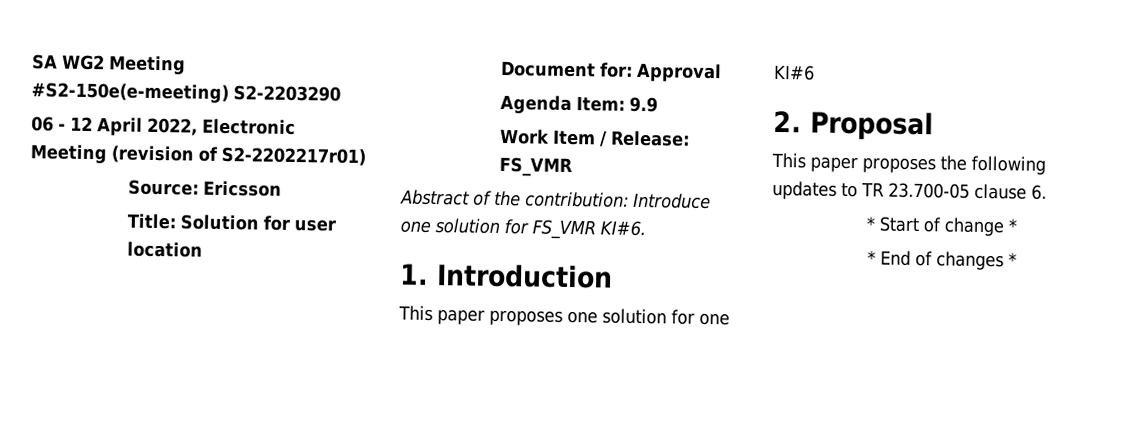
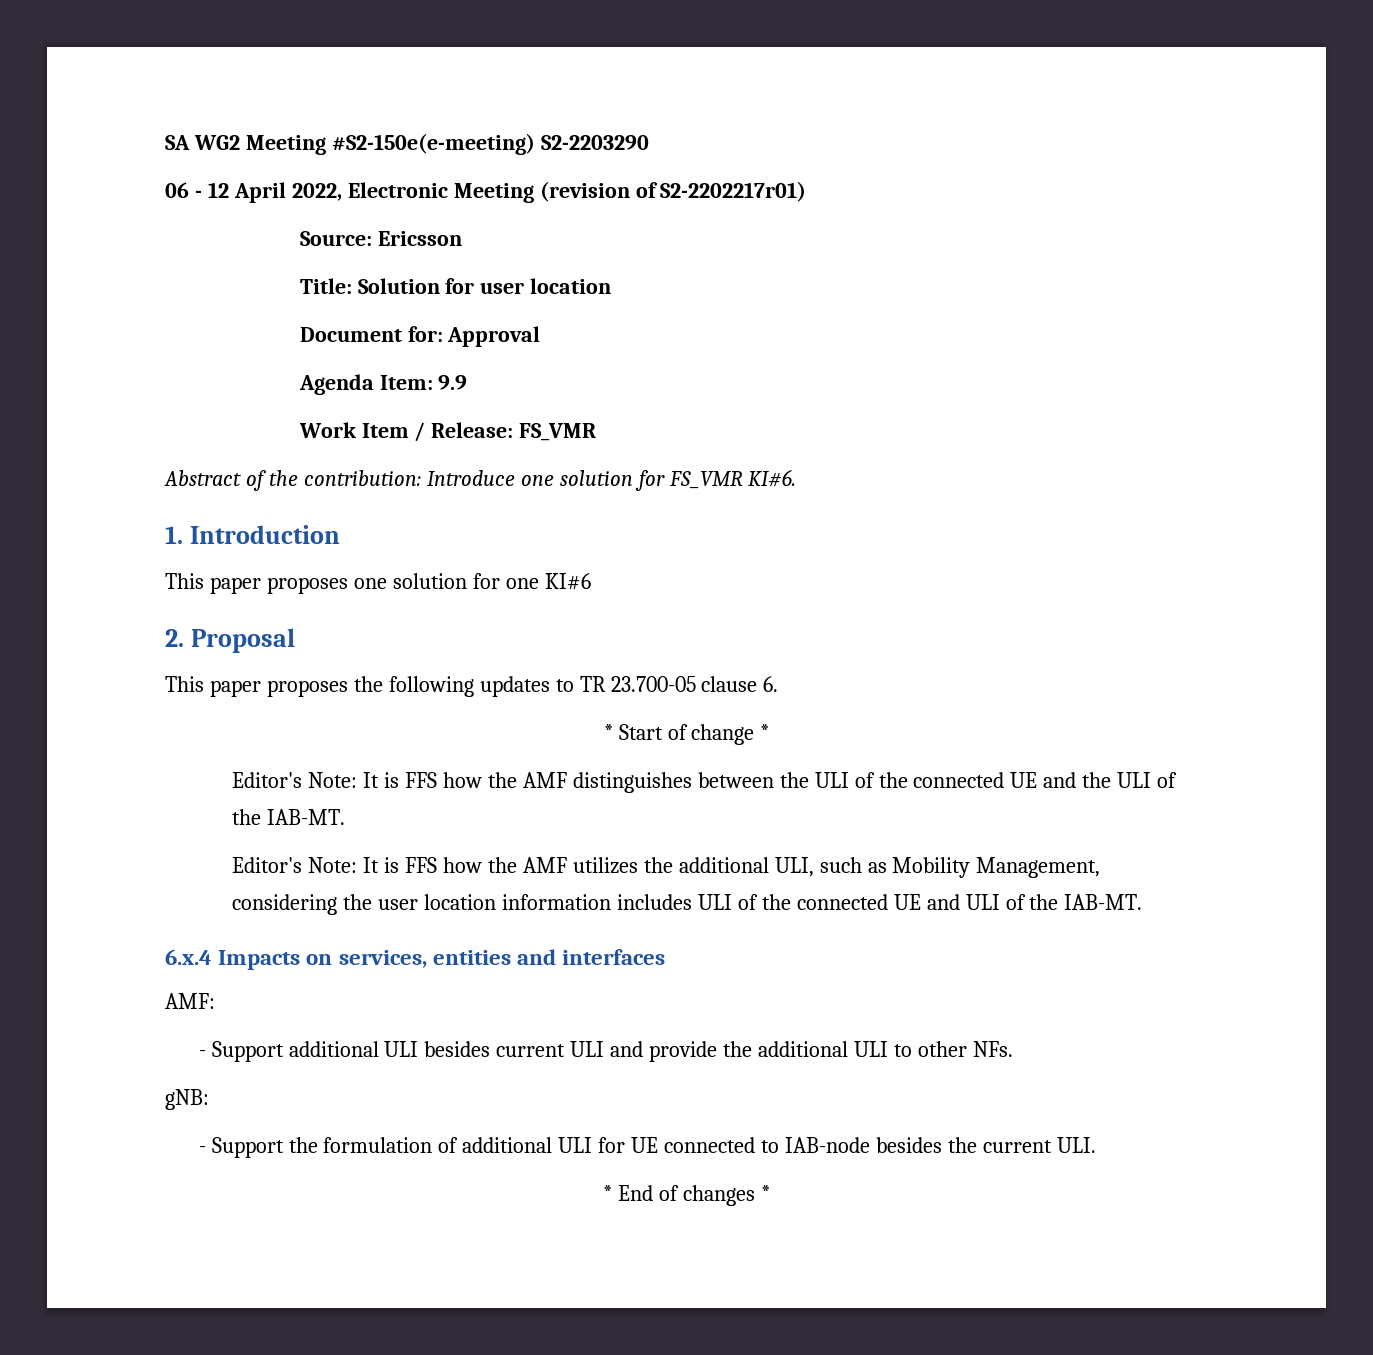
+ Editor's Note: It is FFS how the AMF distinguishes between the ULI of the connected UE and the ULI of the IAB-MT.
+ Editor's Note: It is FFS how the AMF utilizes the additional ULI, such as Mobility Management, considering the user location information includes ULI of the connected UE and ULI of the IAB-MT.
+ 6.x.4 Impacts on services, entities and interfaces
+ AMF:
+ - Support additional ULI besides current ULI and provide the additional ULI to other NFs.
+ gNB:
+ - Support the formulation of additional ULI for UE connected to IAB-node besides the current ULI.

